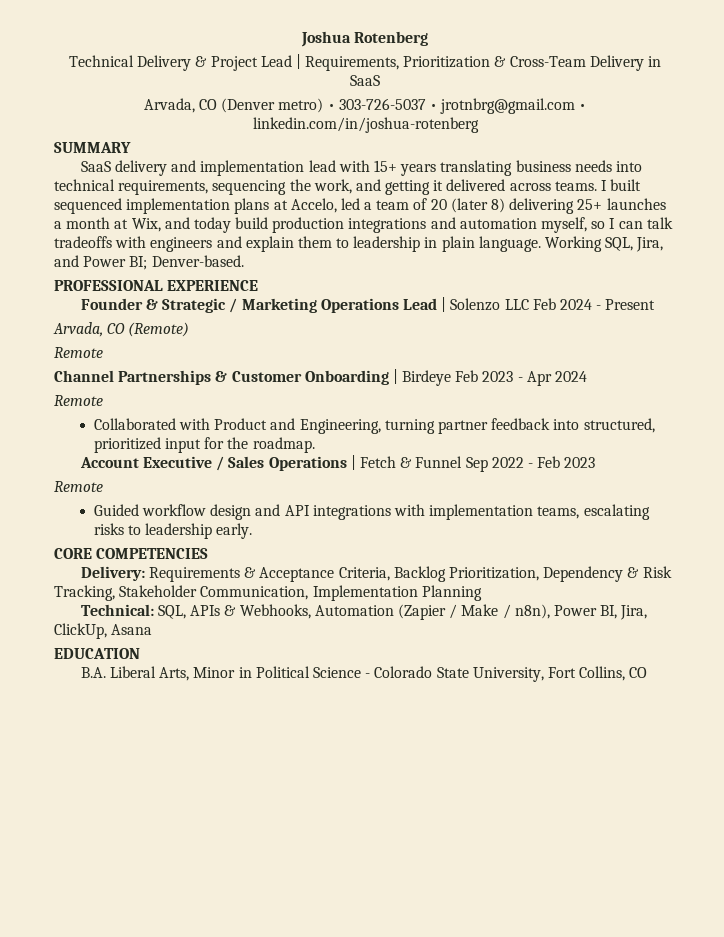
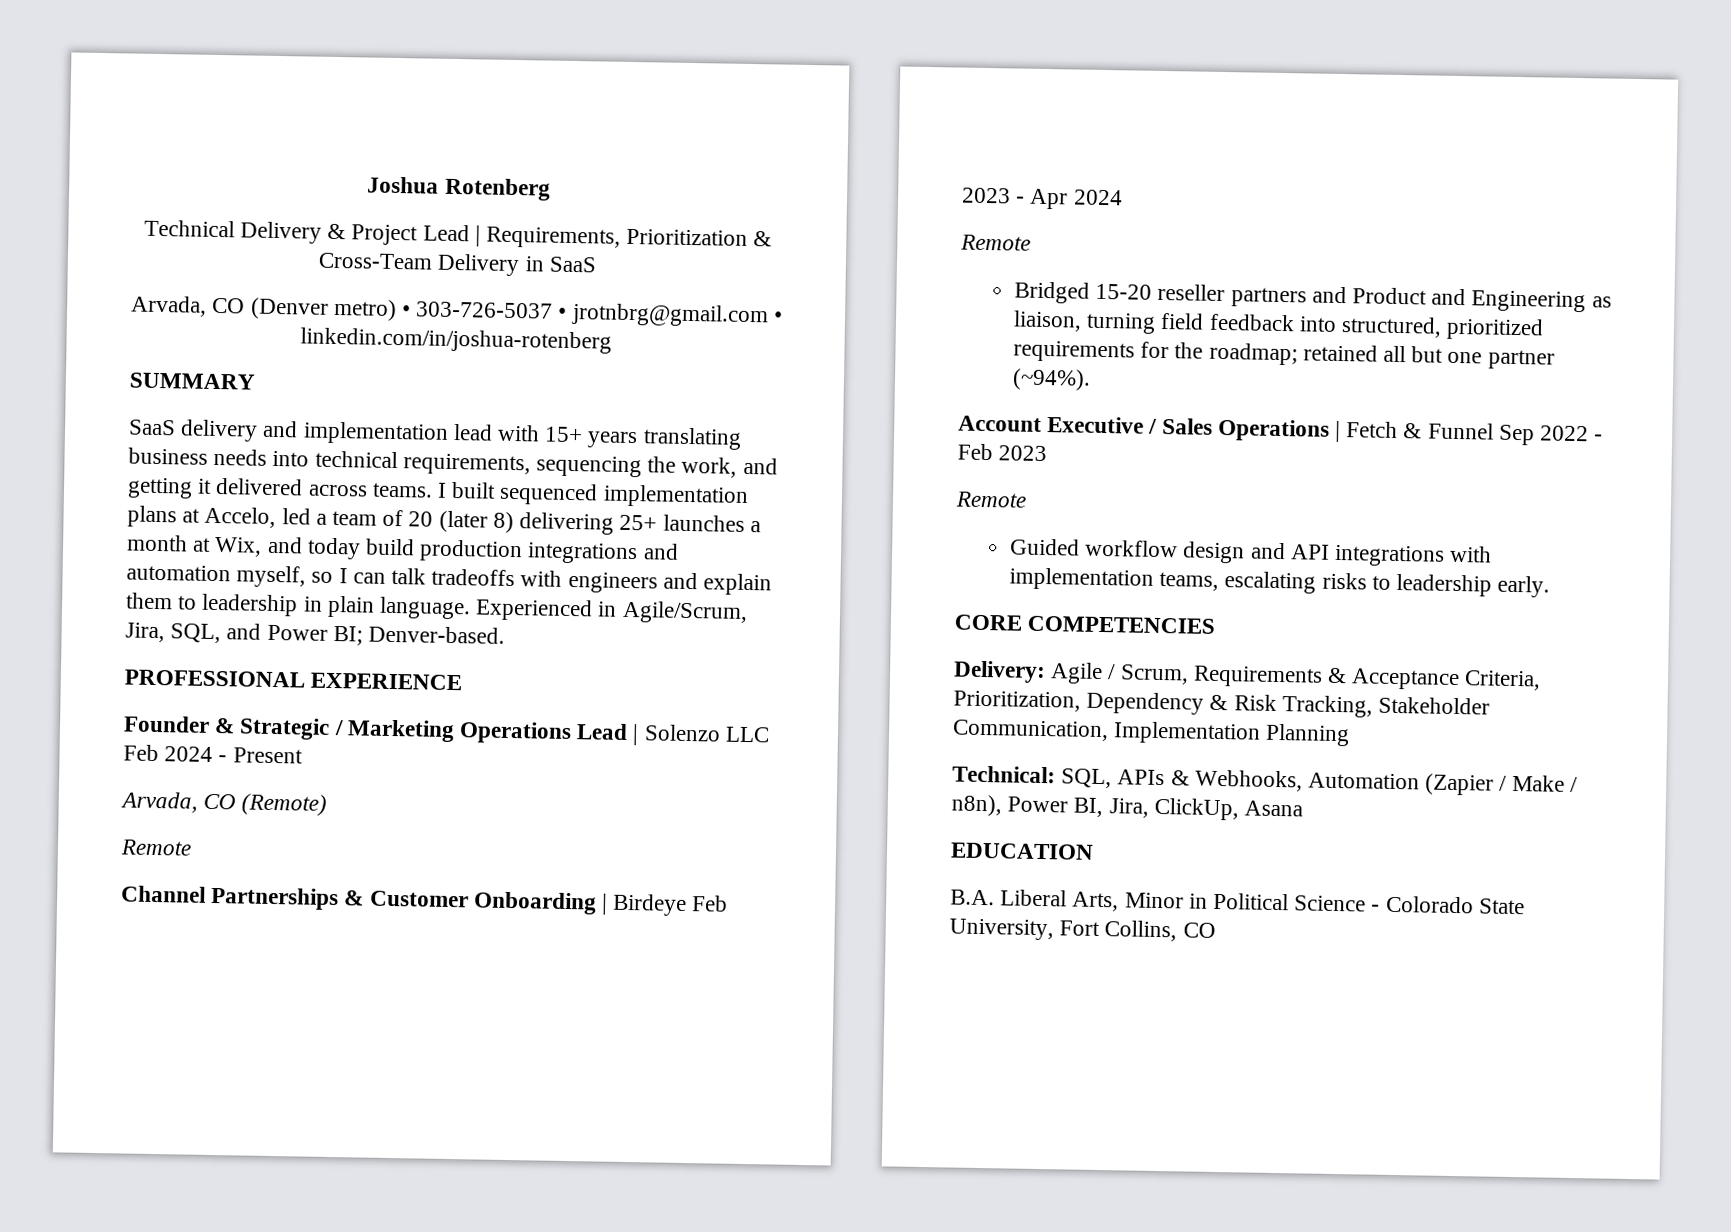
- Working SQL, Jira, and Power BI; Denver-based.
+ Experienced in Agile/Scrum, Jira, SQL, and Power BI; Denver-based.
- Collaborated with Product and Engineering, turning partner feedback into structured, prioritized input for the roadmap.
+ Bridged 15-20 reseller partners and Product and Engineering as liaison, turning field feedback into structured, prioritized requirements for the roadmap; retained all but one partner (~94%).
- Delivery: Requirements & Acceptance Criteria, Backlog Prioritization, Dependency & Risk Tracking, Stakeholder Communication, Implementation Planning
+ Delivery: Agile / Scrum, Requirements & Acceptance Criteria, Prioritization, Dependency & Risk Tracking, Stakeholder Communication, Implementation Planning

